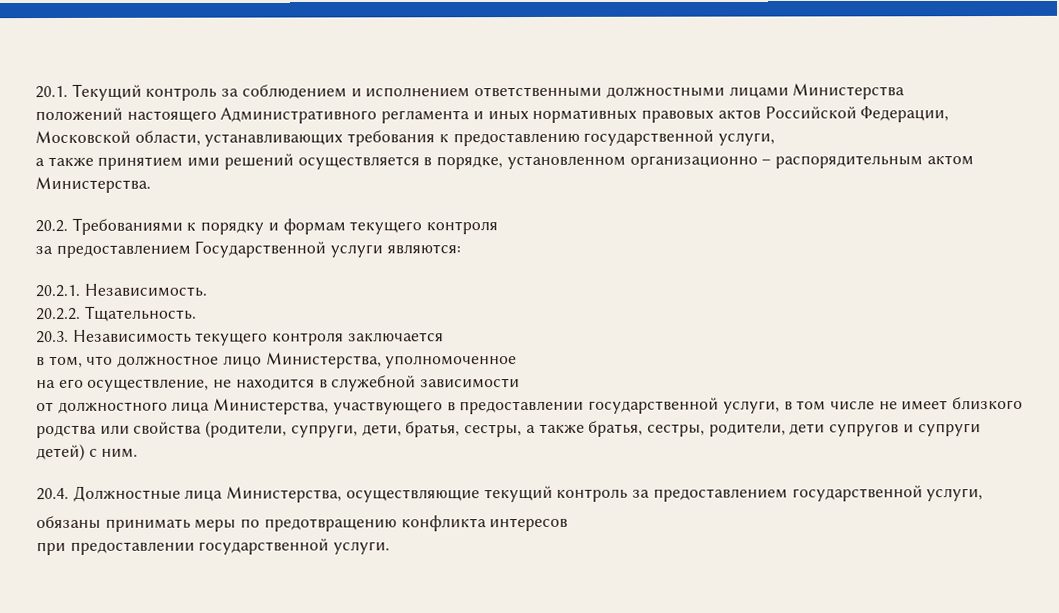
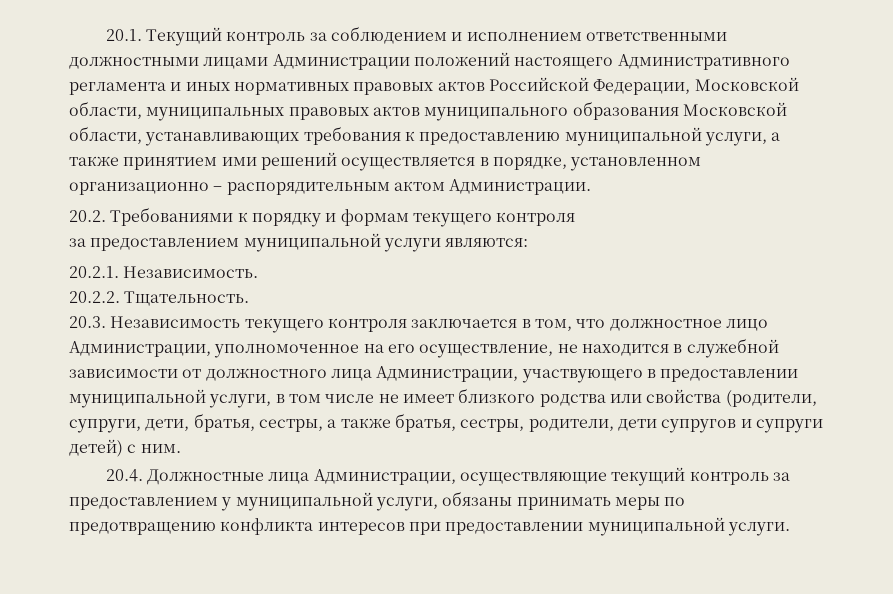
- 20.1. Текущий контроль за соблюдением и исполнением ответственными должностными лицами Министерства
- положений настоящего Административного регламента и иных нормативных правовых актов Российской Федерации, Московской области, устанавливающих требования к предоставлению государственной услуги,
- а также принятием ими решений осуществляется в порядке, установленном организационно – распорядительным актом Министерства.
+ 20.1. Текущий контроль за соблюдением и исполнением ответственными должностными лицами Администрации положений настоящего Административного регламента и иных нормативных правовых актов Российской Федерации, Московской области, муниципальных правовых актов муниципального образования Московской области, устанавливающих требования к предоставлению муниципальной услуги, а также принятием ими решений осуществляется в порядке, установленном организационно – распорядительным актом Администрации.
- за предоставлением Государственной услуги являются:
+ за предоставлением муниципальной услуги являются:
- 20.3. Независимость текущего контроля заключается
- в том, что должностное лицо Министерства, уполномоченное
- на его осуществление, не находится в служебной зависимости
- от должностного лица Министерства, участвующего в предоставлении государственной услуги, в том числе не имеет близкого родства или свойства (родители, супруги, дети, братья, сестры, а также братья, сестры, родители, дети супругов и супруги детей) с ним.
+ 20.3. Независимость текущего контроля заключается в том, что должностное лицо Администрации, уполномоченное на его осуществление, не находится в служебной зависимости от должностного лица Администрации, участвующего в предоставлении муниципальной услуги, в том числе не имеет близкого родства или свойства (родители, супруги, дети, братья, сестры, а также братья, сестры, родители, дети супругов и супруги детей) с ним.
- 20.4. Должностные лица Министерства, осуществляющие текущий контроль за предоставлением государственной услуги,
- обязаны принимать меры по предотвращению конфликта интересов
- при предоставлении государственной услуги.
+ 20.4. Должностные лица Администрации, осуществляющие текущий контроль за предоставлением у муниципальной услуги, обязаны принимать меры по предотвращению конфликта интересов при предоставлении муниципальной услуги.

